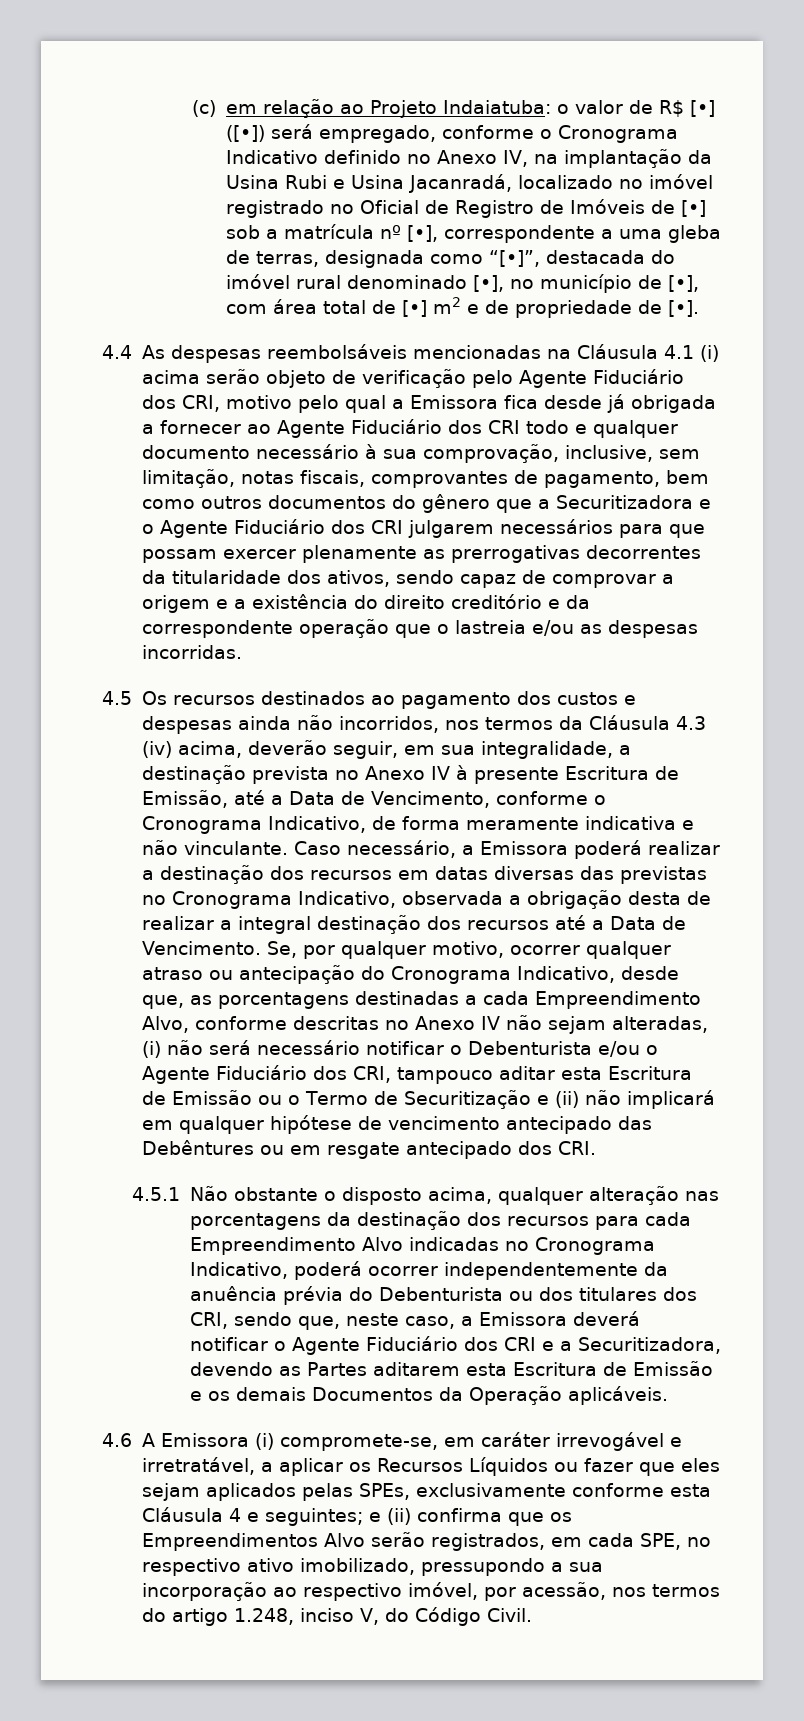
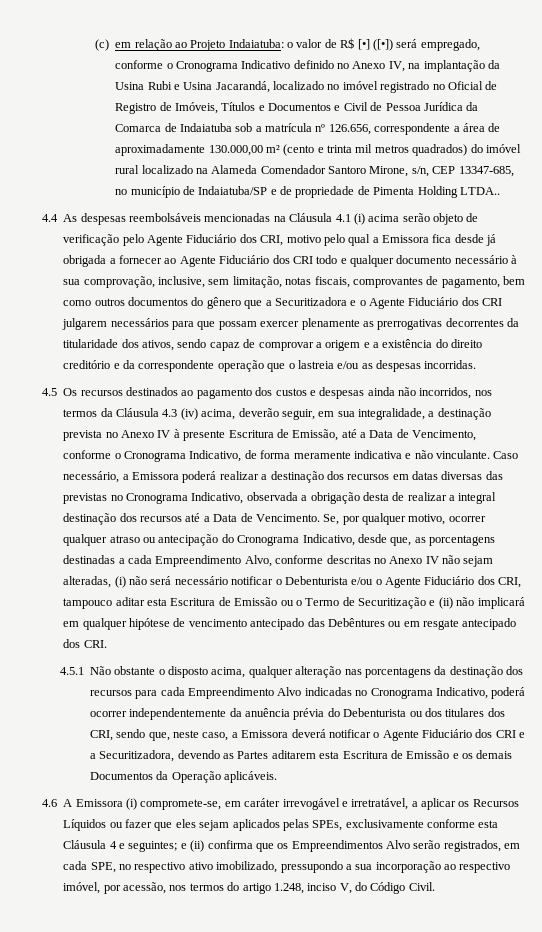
- (c) em relação ao Projeto Indaiatuba: o valor de R$ [•] ([•]) será empregado, conforme o Cronograma Indicativo definido no Anexo IV, na implantação da Usina Rubi e Usina Jacanradá, localizado no imóvel registrado no Oficial de Registro de Imóveis de [•] sob a matrícula nº [•], correspondente a uma gleba de terras, designada como “[•]”, destacada do imóvel rural denominado [•], no município de [•], com área total de [•] m2 e de propriedade de [•].
+ (c) em relação ao Projeto Indaiatuba: o valor de R$ [•] ([•]) será empregado, conforme o Cronograma Indicativo definido no Anexo IV, na implantação da Usina Rubi e Usina Jacarandá, localizado no imóvel registrado no Oficial de Registro de Imóveis, Títulos e Documentos e Civil de Pessoa Jurídica da Comarca de Indaiatuba sob a matrícula nº 126.656, correspondente a área de aproximadamente 130.000,00 m² (cento e trinta mil metros quadrados) do imóvel rural localizado na Alameda Comendador Santoro Mirone, s/n, CEP 13347-685, no município de Indaiatuba/SP e de propriedade de Pimenta Holding LTDA..

